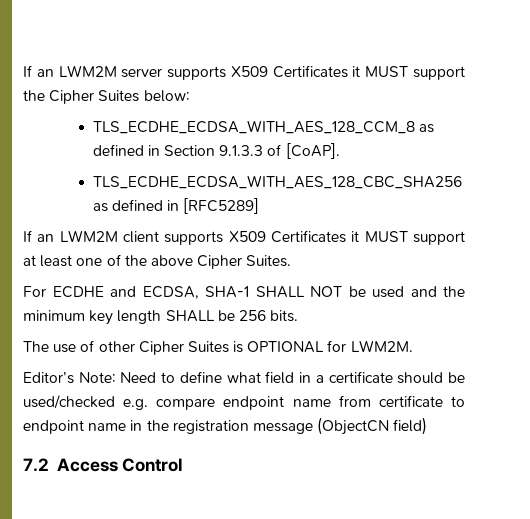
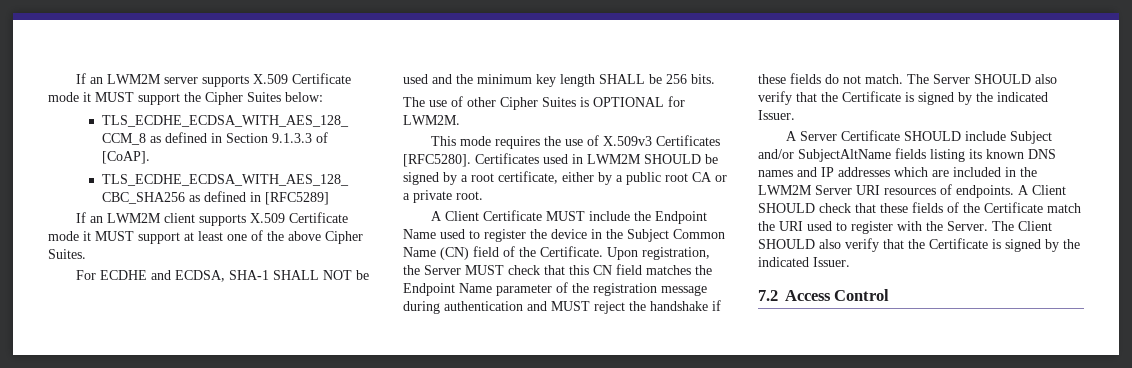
- If an LWM2M server supports X509 Certificates it MUST support the Cipher Suites below:
+ If an LWM2M server supports X.509 Certificate mode it MUST support the Cipher Suites below:
- If an LWM2M client supports X509 Certificates it MUST support at least one of the above Cipher Suites.
+ If an LWM2M client supports X.509 Certificate mode it MUST support at least one of the above Cipher Suites.
- Editor’s Note: Need to define what field in a certificate should be used/checked e.g. compare endpoint name from certificate to endpoint name in the registration message (ObjectCN field)
+ This mode requires the use of X.509v3 Certificates [RFC5280]. Certificates used in LWM2M SHOULD be signed by a root certificate, either by a public root CA or a private root.
+ A Client Certificate MUST include the Endpoint Name used to register the device in the Subject Common Name (CN) field of the Certificate. Upon registration, the Server MUST check that this CN field matches the Endpoint Name parameter of the registration message during authentication and MUST reject the handshake if these fields do not match. The Server SHOULD also verify that the Certificate is signed by the indicated Issuer.
+ A Server Certificate SHOULD include Subject and/or SubjectAltName fields listing its known DNS names and IP addresses which are included in the LWM2M Server URI resources of endpoints. A Client SHOULD check that these fields of the Certificate match the URI used to register with the Server. The Client SHOULD also verify that the Certificate is signed by the indicated Issuer.

